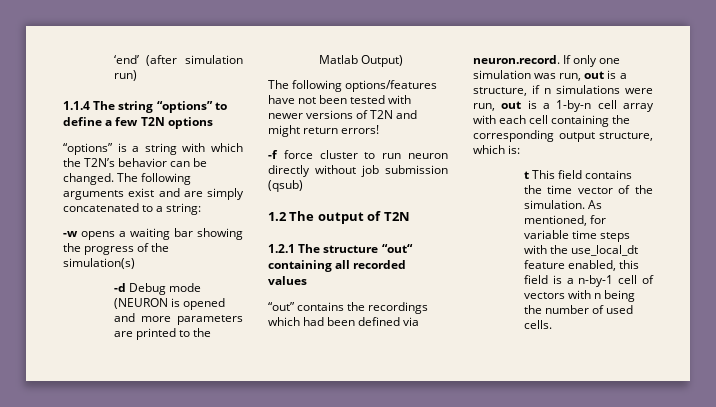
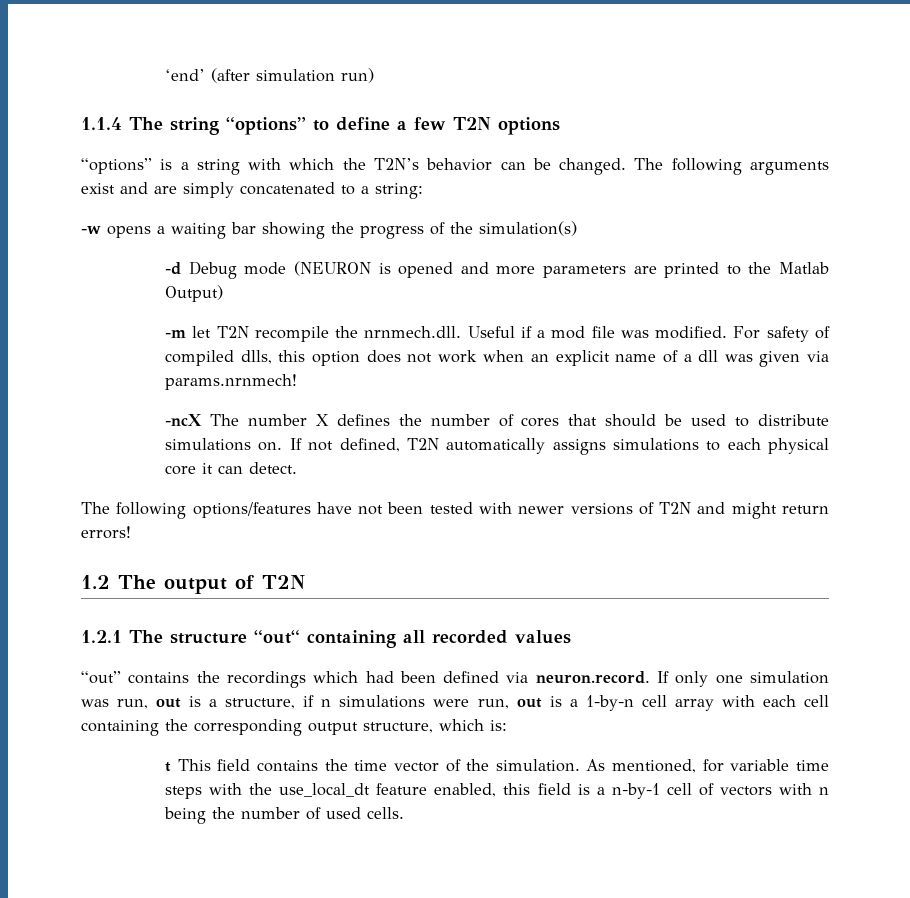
+ -m let T2N recompile the nrnmech.dll. Useful if a mod file was modified. For safety of compiled dlls, this option does not work when an explicit name of a dll was given via params.nrnmech!
+ -ncX The number X defines the number of cores that should be used to distribute simulations on. If not defined, T2N automatically assigns simulations to each physical core it can detect.
- -f force cluster to run neuron directly without job submission (qsub)

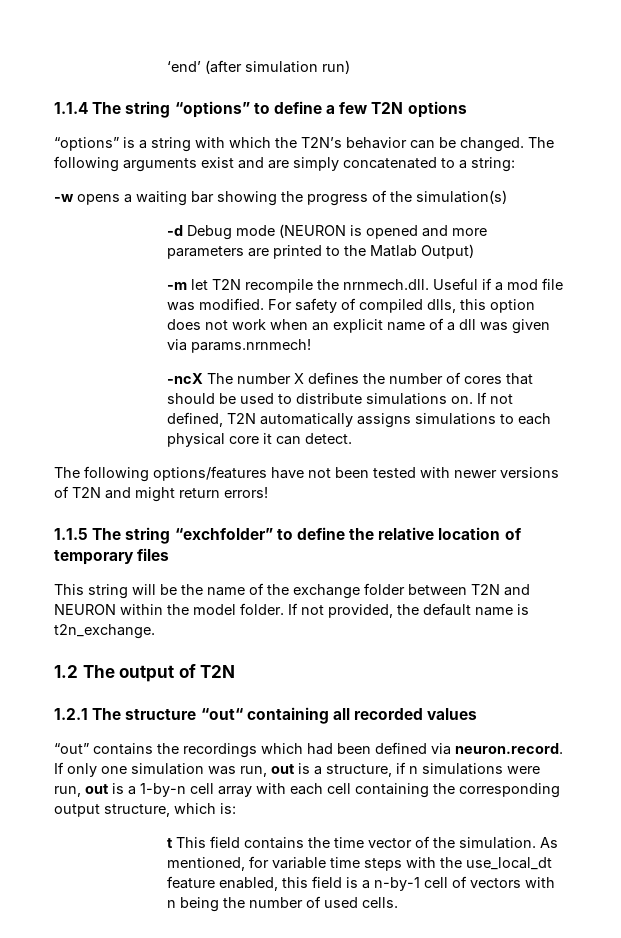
+ 1.1.5 The string “exchfolder” to define the relative location of temporary files
+ This string will be the name of the exchange folder between T2N and NEURON within the model folder. If not provided, the default name is t2n_exchange.

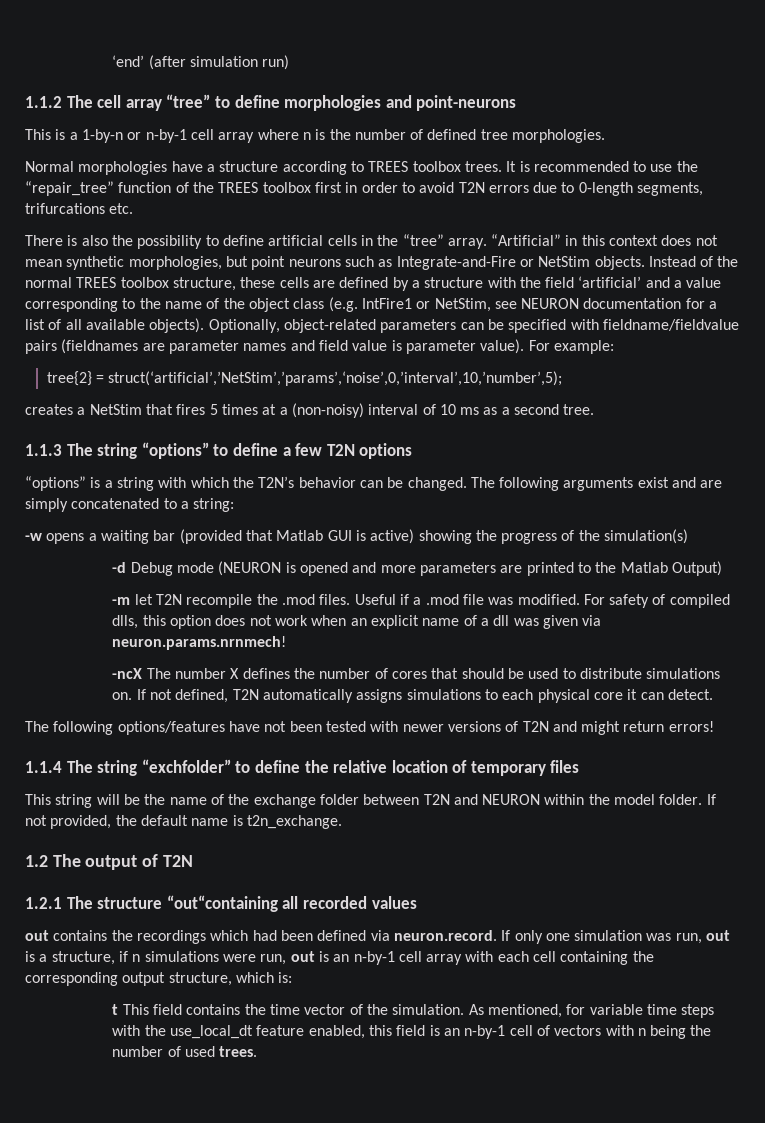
- 1.1.4 The string “options” to define a few T2N options
+ 1.1.2 The cell array “tree” to define morphologies and point-neurons
+ This is a 1-by-n or n-by-1 cell array where n is the number of defined tree morphologies.
+ Normal morphologies have a structure according to TREES toolbox trees. It is recommended to use the “repair_tree” function of the TREES toolbox first in order to avoid T2N errors due to 0-length segments, trifurcations etc.
+ There is also the possibility to define artificial cells in the “tree” array. “Artificial” in this context does not mean synthetic morphologies, but point neurons such as Integrate-and-Fire or NetStim objects. Instead of the normal TREES toolbox structure, these cells are defined by a structure with the field ‘artificial’ and a value corresponding to the name of the object class (e.g. IntFire1 or NetStim, see NEURON documentation for a list of all available objects). Optionally, object-related parameters can be specified with fieldname/fieldvalue pairs (fieldnames are parameter names and field value is parameter value). For example:
+ tree{2} = struct(‘artificial’,’NetStim’,’params’,‘noise’,0,’interval’,10,’number’,5);
+ creates a NetStim that fires 5 times at a (non-noisy) interval of 10 ms as a second tree.
+ 1.1.3 The string “options” to define a few T2N options
- -w opens a waiting bar showing the progress of the simulation(s)
+ -w opens a waiting bar (provided that Matlab GUI is active) showing the progress of the simulation(s)
- -m let T2N recompile the nrnmech.dll. Useful if a mod file was modified.
+ -m let T2N recompile the .mod files. Useful if a .mod file was modified.
- For safety of compiled dlls, this option does not work when an explicit name of a dll was given via params.nrnmech!
+ For safety of compiled dlls, this option does not work when an explicit name of a dll was given via neuron.params.nrnmech!
- 1.1.5 The string “exchfolder” to define the relative location of temporary files
+ 1.1.4 The string “exchfolder” to define the relative location of temporary files
- 1.2.1 The structure “out“ containing all recorded values
+ 1.2.1 The structure “out“containing all recorded values
- “out” contains the recordings which had been defined via neuron.record. If only one simulation was run, out is a structure, if n simulations were run, out is a 1-by-n cell array with each cell containing the corresponding output structure, which is:
+ out contains the recordings which had been defined via neuron.record. If only one simulation was run, out is a structure, if n simulations were run, out is an n-by-1 cell array with each cell containing the corresponding output structure, which is:
- As mentioned, for variable time steps with the use_local_dt feature enabled, this field is a n-by-1 cell of vectors with n being the number of used cells.
+ As mentioned, for variable time steps with the use_local_dt feature enabled, this field is an n-by-1 cell of vectors with n being the number of used trees.

